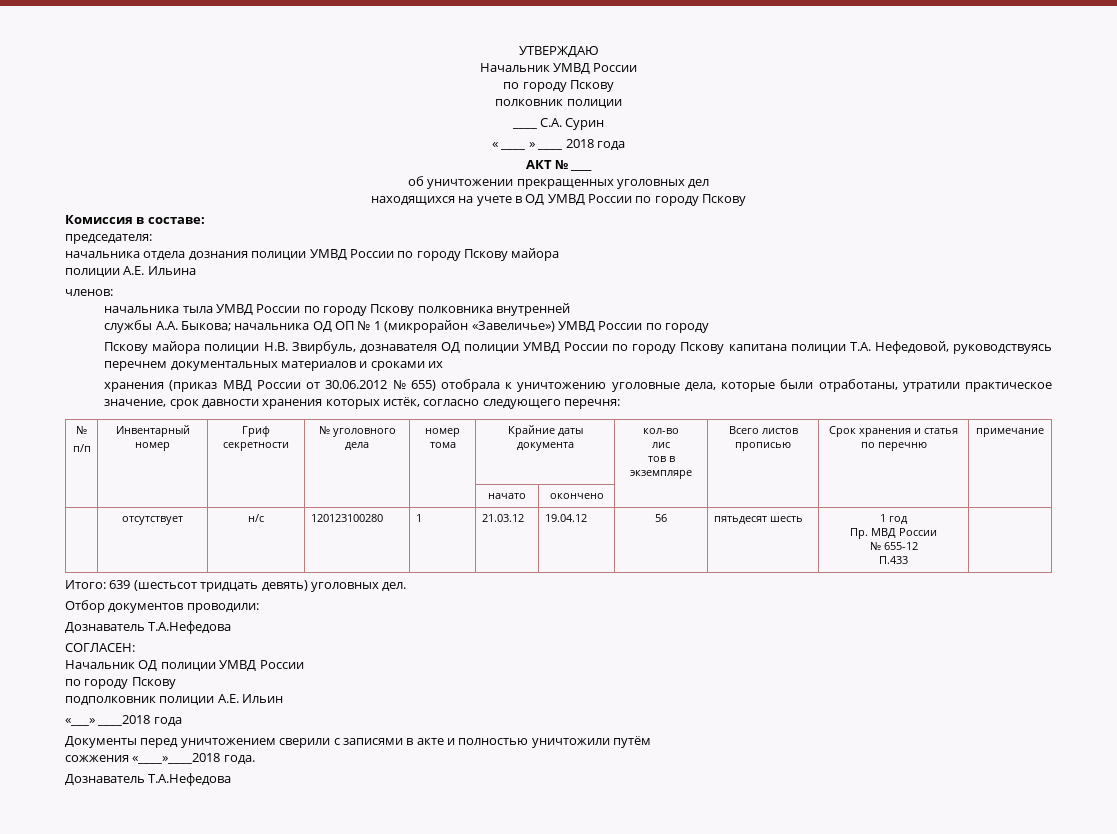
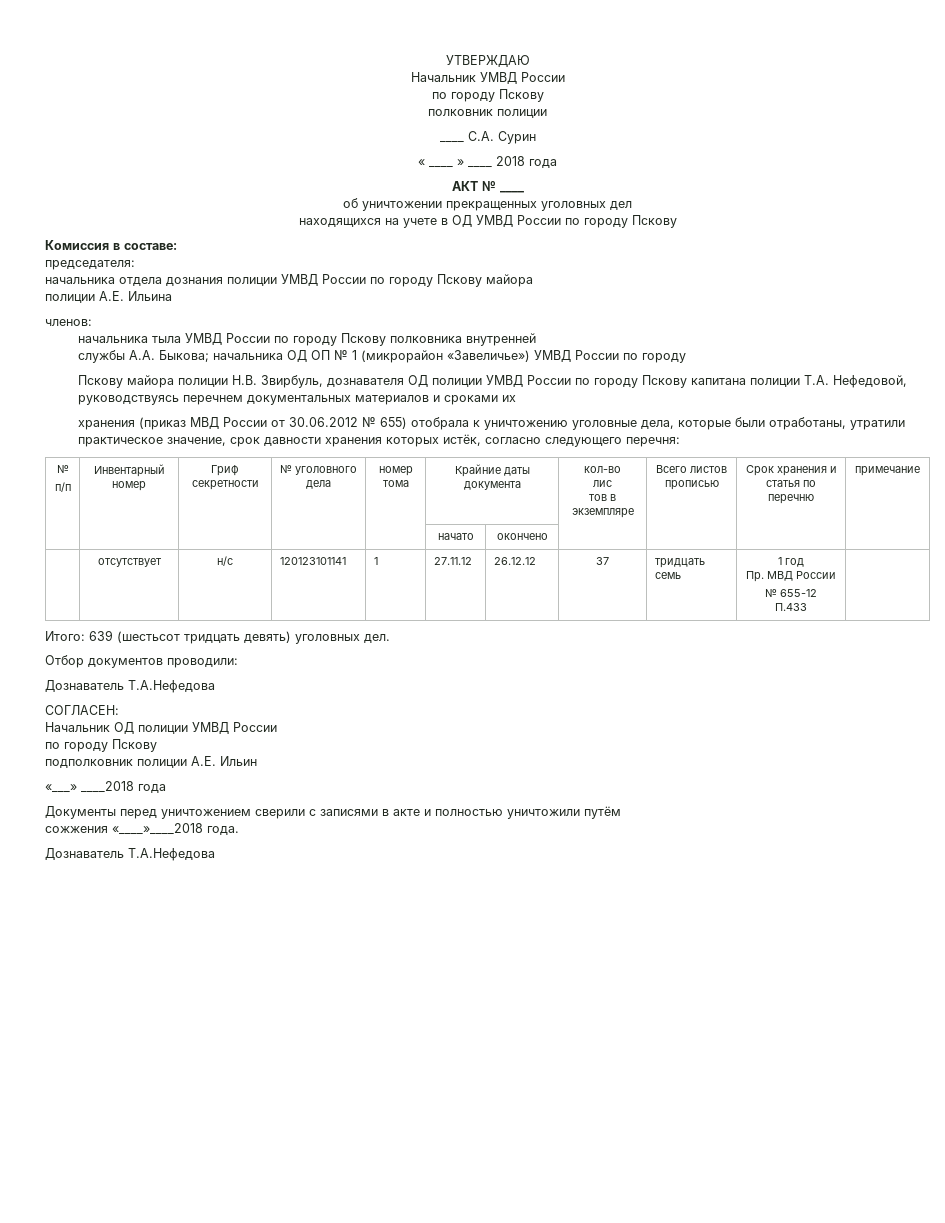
- | отсутствует | н/с | 120123100280 | 1 | 21.03.12 | 19.04.12 | 56 | пятьдесят шесть | 1 год
+ | отсутствует | н/с | 120123101141 | 1 | 27.11.12 | 26.12.12 | 37 | тридцать семь | 1 год

